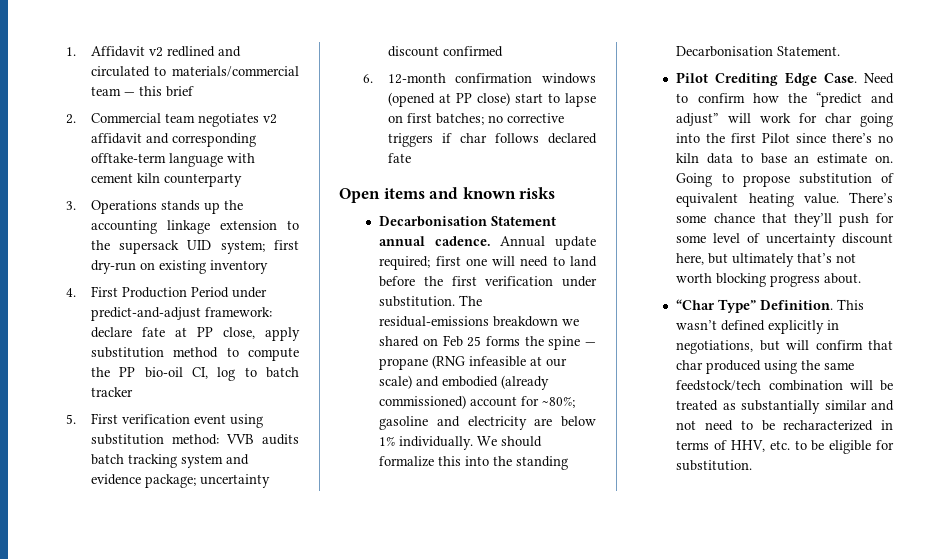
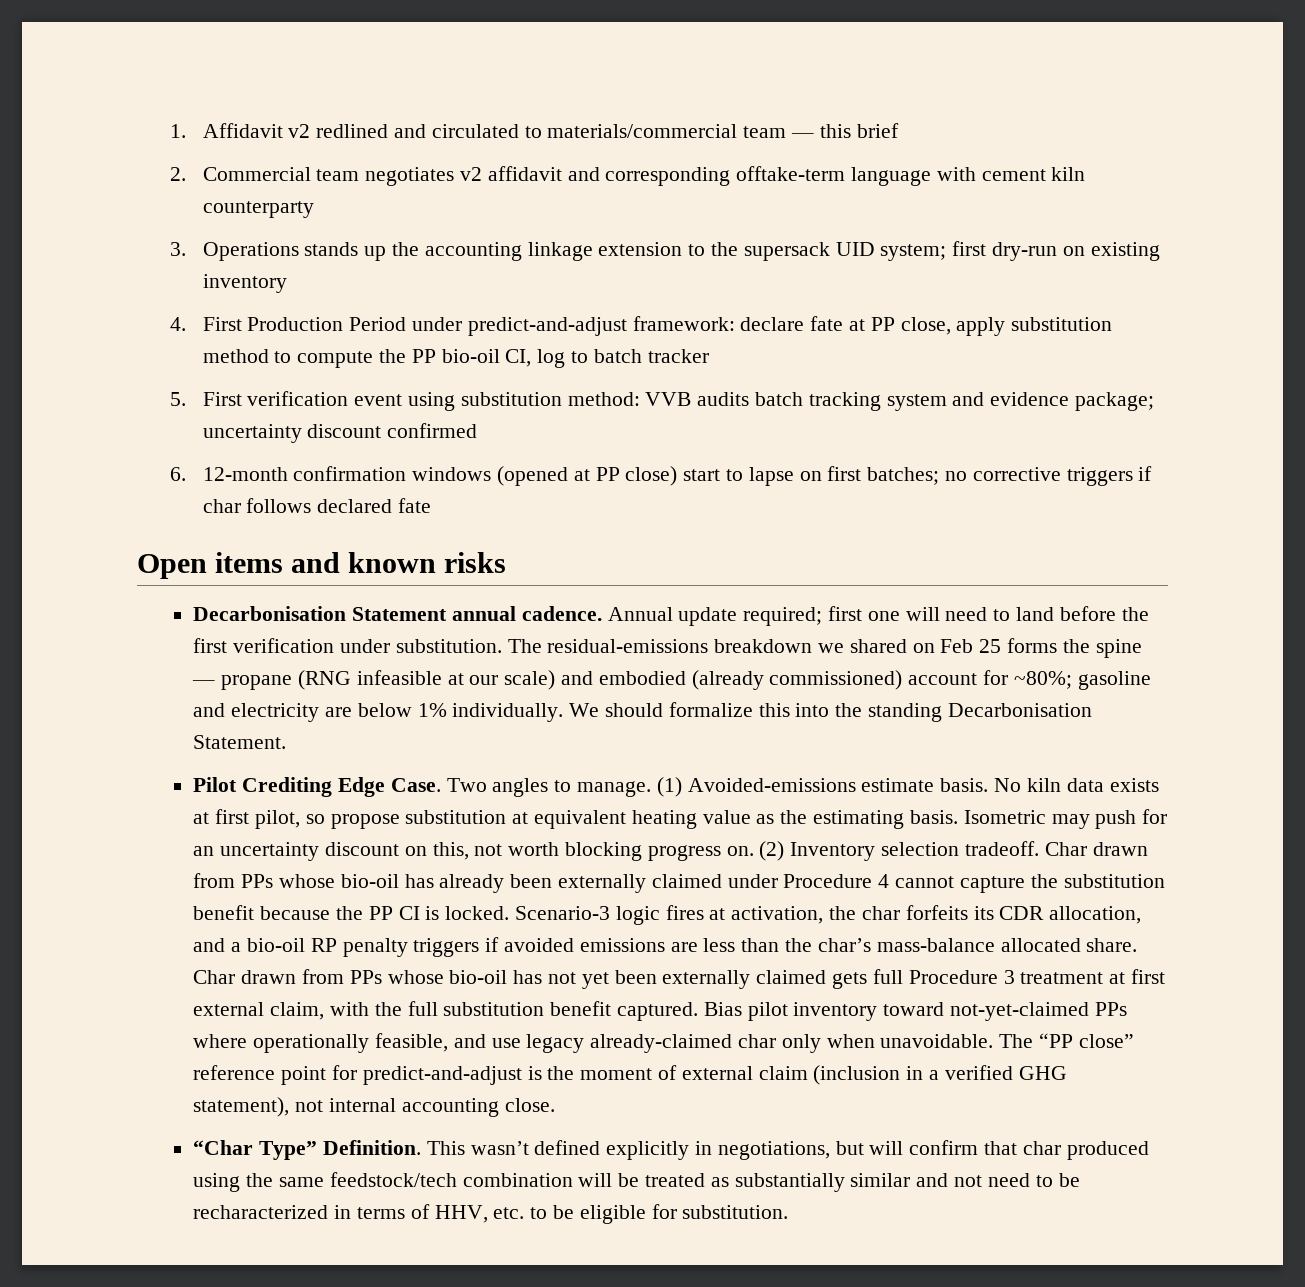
- Need to confirm how the “predict and adjust” will work for char going into the first Pilot since there’s no kiln data to base an estimate on. Going to propose substitution of equivalent heating value. There’s some chance that they’ll push for some level of uncertainty discount here, but ultimately that’s not worth blocking progress about.
+ Two angles to manage. (1) Avoided-emissions estimate basis. No kiln data exists at first pilot, so propose substitution at equivalent heating value as the estimating basis. Isometric may push for an uncertainty discount on this, not worth blocking progress on. (2) Inventory selection tradeoff. Char drawn from PPs whose bio-oil has already been externally claimed under Procedure 4 cannot capture the substitution benefit because the PP CI is locked. Scenario-3 logic fires at activation, the char forfeits its CDR allocation, and a bio-oil RP penalty triggers if avoided emissions are less than the char’s mass-balance allocated share. Char drawn from PPs whose bio-oil has not yet been externally claimed gets full Procedure 3 treatment at first external claim, with the full substitution benefit captured. Bias pilot inventory toward not-yet-claimed PPs where operationally feasible, and use legacy already-claimed char only when unavoidable. The “PP close” reference point for predict-and-adjust is the moment of external claim (inclusion in a verified GHG statement), not internal accounting close.

